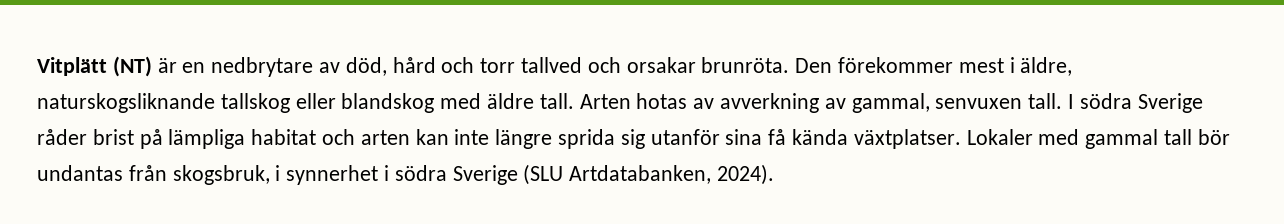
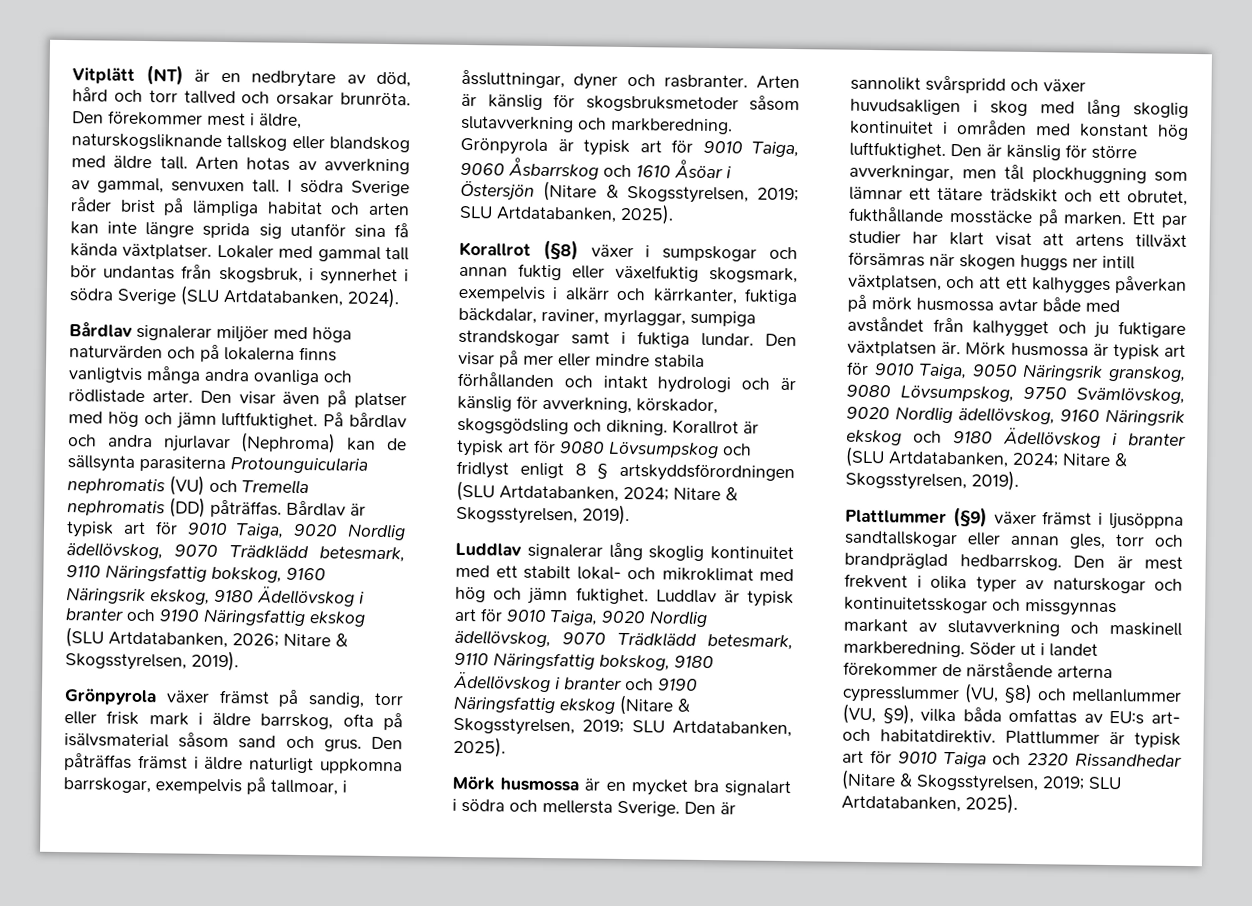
+ Bårdlav signalerar miljöer med höga naturvärden och på lokalerna finns vanligtvis många andra ovanliga och rödlistade arter. Den visar även på platser med hög och jämn luftfuktighet. På bårdlav och andra njurlavar (Nephroma) kan de sällsynta parasiterna Protounguicularia nephromatis (VU) och Tremella nephromatis (DD) påträffas. Bårdlav är typisk art för 9010 Taiga, 9020 Nordlig ädellövskog, 9070 Trädklädd betesmark, 9110 Näringsfattig bokskog, 9160 Näringsrik ekskog, 9180 Ädellövskog i branter och 9190 Näringsfattig ekskog (SLU Artdatabanken, 2026; Nitare & Skogsstyrelsen, 2019).
+ Grönpyrola växer främst på sandig, torr eller frisk mark i äldre barrskog, ofta på isälvsmaterial såsom sand och grus. Den påträffas främst i äldre naturligt uppkomna barrskogar, exempelvis på tallmoar, i åssluttningar, dyner och rasbranter. Arten är känslig för skogsbruksmetoder såsom slutavverkning och markberedning. Grönpyrola är typisk art för 9010 Taiga, 9060 Åsbarrskog och 1610 Åsöar i Östersjön (Nitare & Skogsstyrelsen, 2019; SLU Artdatabanken, 2025).
+ Korallrot (§8) växer i sumpskogar och annan fuktig eller växelfuktig skogsmark, exempelvis i alkärr och kärrkanter, fuktiga bäckdalar, raviner, myrlaggar, sumpiga strandskogar samt i fuktiga lundar. Den visar på mer eller mindre stabila förhållanden och intakt hydrologi och är känslig för avverkning, körskador, skogsgödsling och dikning. Korallrot är typisk art för 9080 Lövsumpskog och fridlyst enligt 8 § artskyddsförordningen (SLU Artdatabanken, 2024; Nitare & Skogsstyrelsen, 2019).
+ Luddlav signalerar lång skoglig kontinuitet med ett stabilt lokal- och mikroklimat med hög och jämn fuktighet. Luddlav är typisk art för 9010 Taiga, 9020 Nordlig ädellövskog, 9070 Trädklädd betesmark, 9110 Näringsfattig bokskog, 9180 Ädellövskog i branter och 9190 Näringsfattig ekskog (Nitare & Skogsstyrelsen, 2019; SLU Artdatabanken, 2025).
+ Mörk husmossa är en mycket bra signalart i södra och mellersta Sverige. Den är sannolikt svårspridd och växer huvudsakligen i skog med lång skoglig kontinuitet i områden med konstant hög luftfuktighet. Den är känslig för större avverkningar, men tål plockhuggning som lämnar ett tätare trädskikt och ett obrutet, fukthållande mosstäcke på marken. Ett par studier har klart visat att artens tillväxt försämras när skogen huggs ner intill växtplatsen, och att ett kalhygges påverkan på mörk husmossa avtar både med avståndet från kalhygget och ju fuktigare växtplatsen är. Mörk husmossa är typisk art för 9010 Taiga, 9050 Näringsrik granskog, 9080 Lövsumpskog, 9750 Svämlövskog, 9020 Nordlig ädellövskog, 9160 Näringsrik ekskog och 9180 Ädellövskog i branter (SLU Artdatabanken, 2024; Nitare & Skogsstyrelsen, 2019).
+ Plattlummer (§9) växer främst i ljusöppna sandtallskogar eller annan gles, torr och brandpräglad hedbarrskog. Den är mest frekvent i olika typer av naturskogar och kontinuitetsskogar och missgynnas markant av slutavverkning och maskinell markberedning. Söder ut i landet förekommer de närstående arterna cypresslummer (VU, §8) och mellanlummer (VU, §9), vilka båda omfattas av EU:s art- och habitatdirektiv. Plattlummer är typisk art för 9010 Taiga och 2320 Rissandhedar (Nitare & Skogsstyrelsen, 2019; SLU Artdatabanken, 2025).

